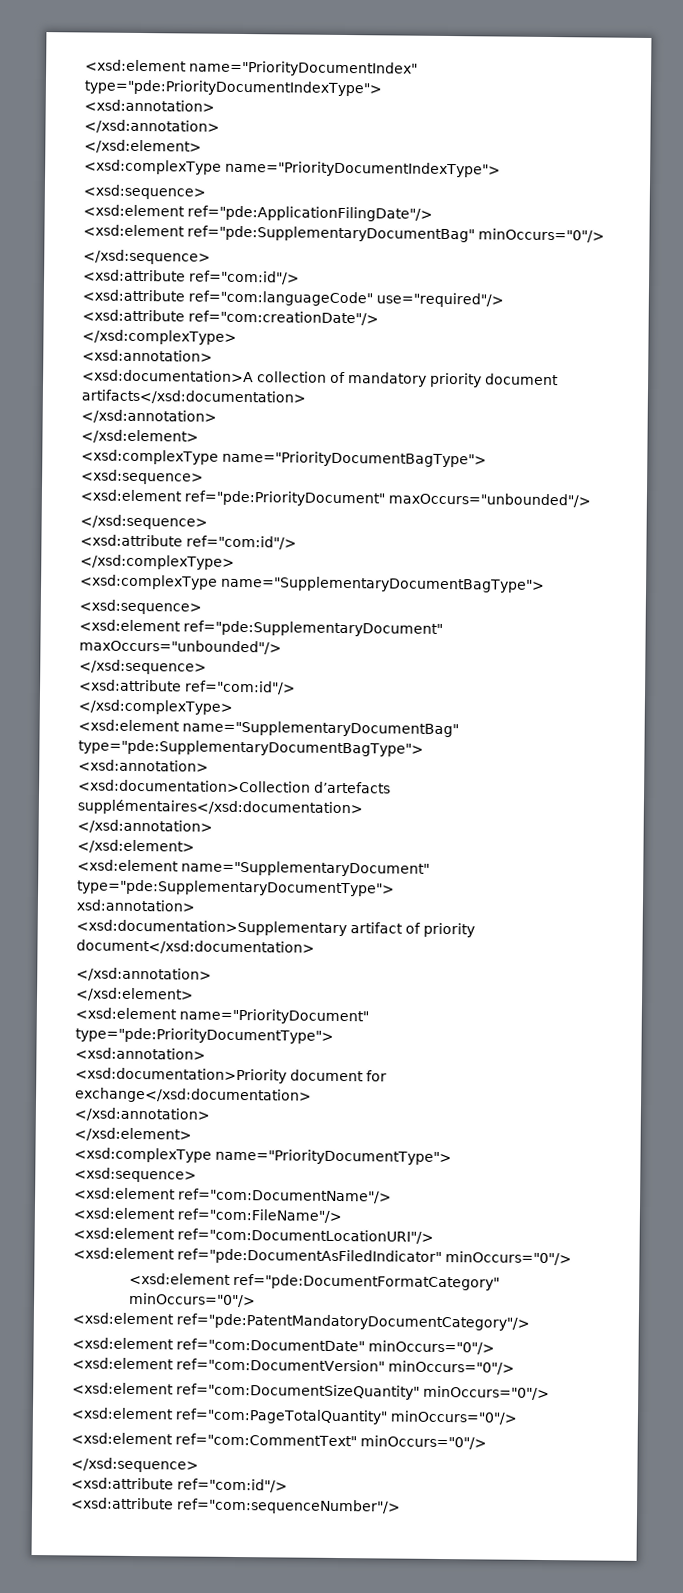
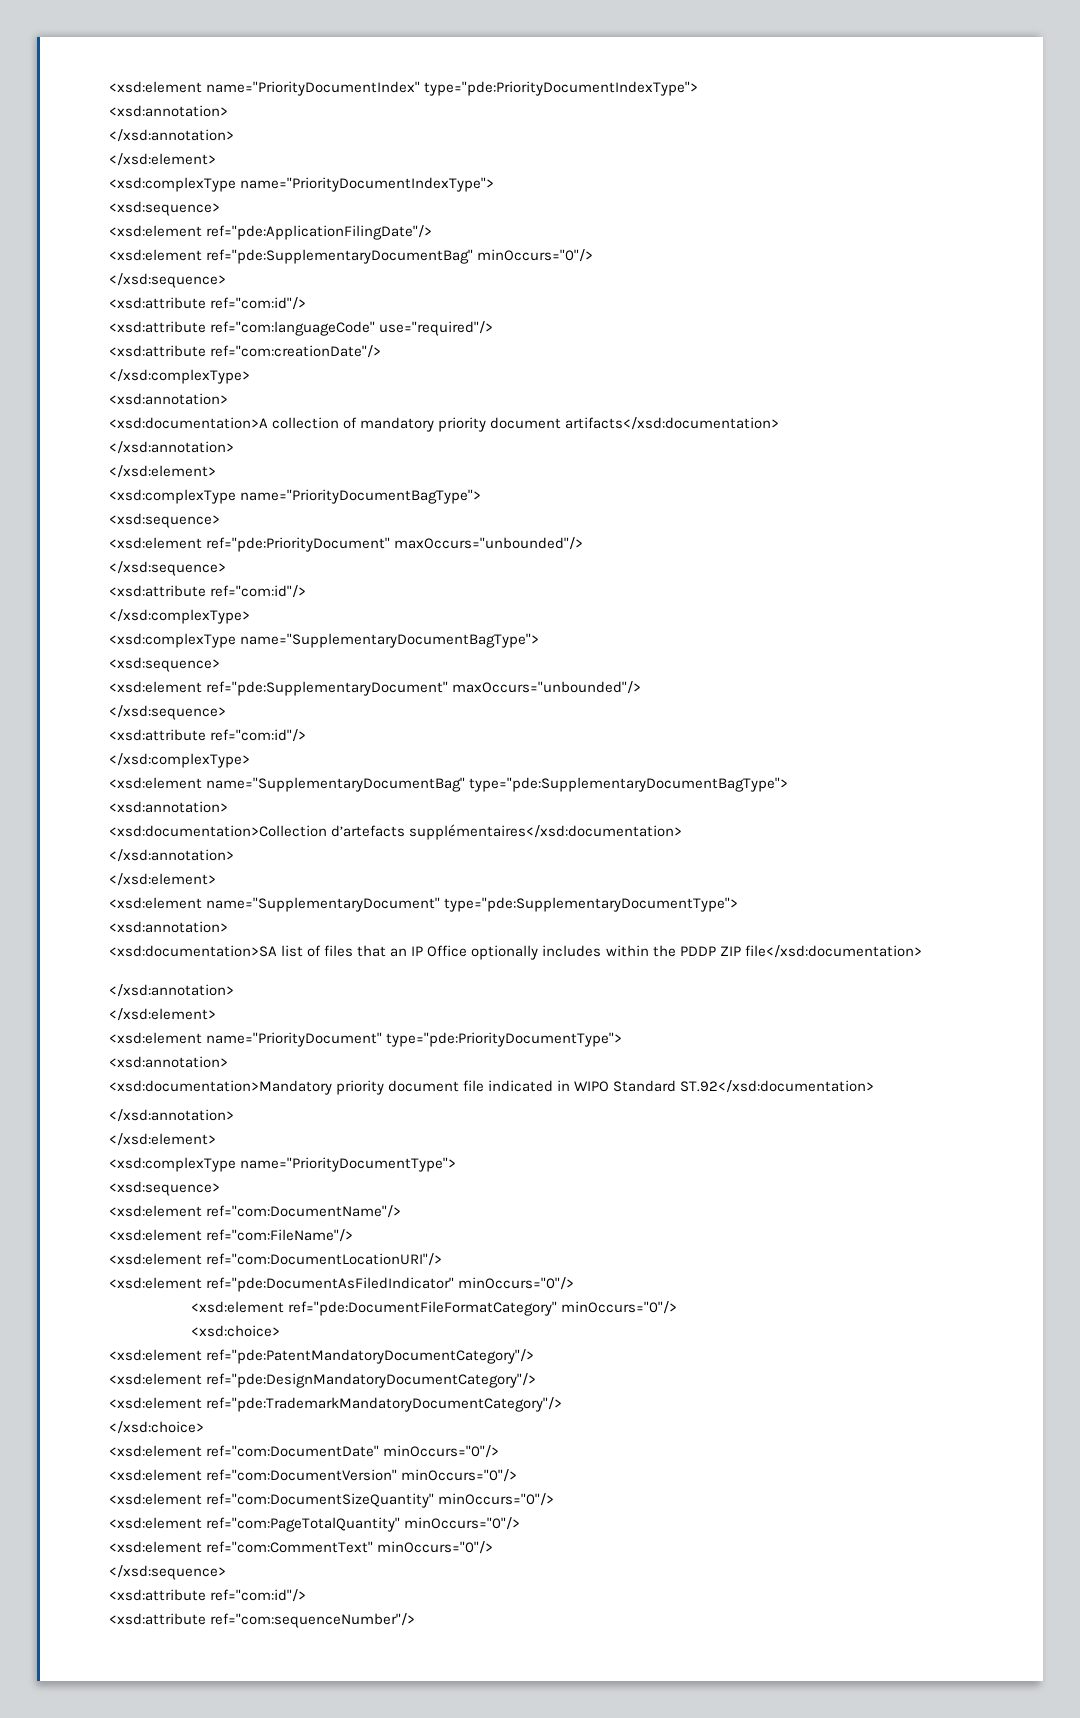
  <xsd:element name="SupplementaryDocument" type="pde:SupplementaryDocumentType">
- xsd:annotation>
- <xsd:documentation>Supplementary artifact of priority document</xsd:documentation>
+ <xsd:annotation>
+ <xsd:documentation>SA list of files that an IP Office optionally includes within the PDDP ZIP file</xsd:documentation>
- <xsd:documentation>Priority document for exchange</xsd:documentation>
+ <xsd:documentation>Mandatory priority document file indicated in WIPO Standard ST.92</xsd:documentation>
- <xsd:element ref="pde:DocumentFormatCategory" minOccurs="0"/>
+ <xsd:element ref="pde:DocumentFileFormatCategory" minOccurs="0"/>
+ <xsd:choice>
+ <xsd:element ref="pde:DesignMandatoryDocumentCategory"/>
+ <xsd:element ref="pde:TrademarkMandatoryDocumentCategory"/>
+ </xsd:choice>

